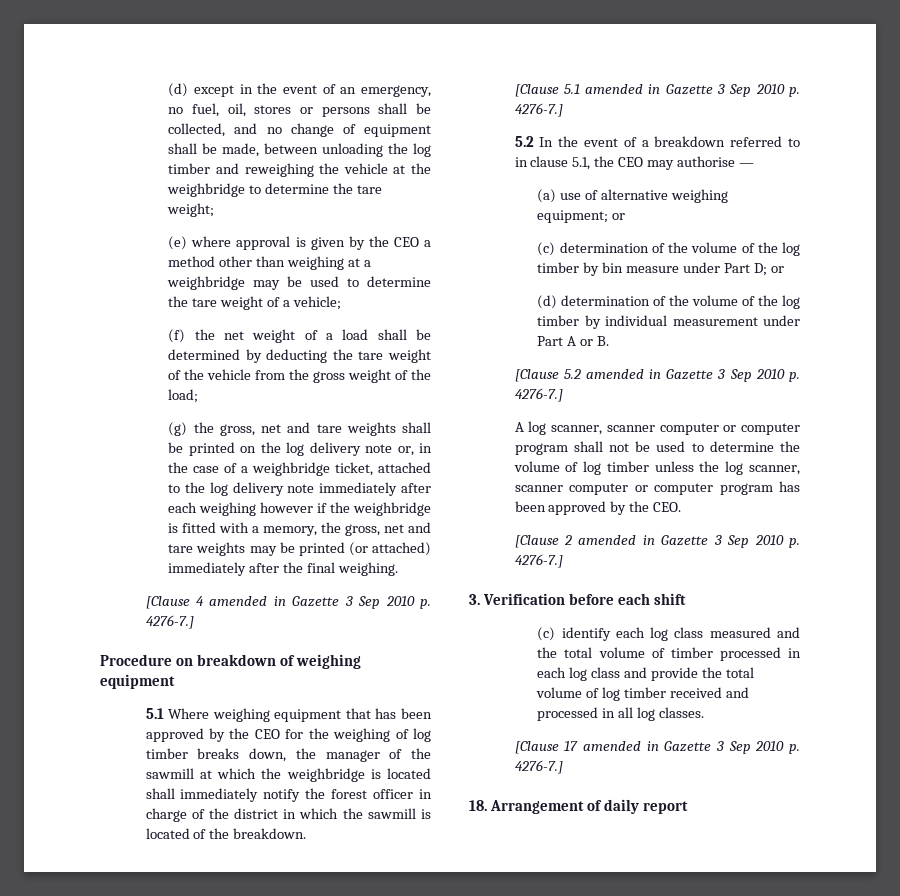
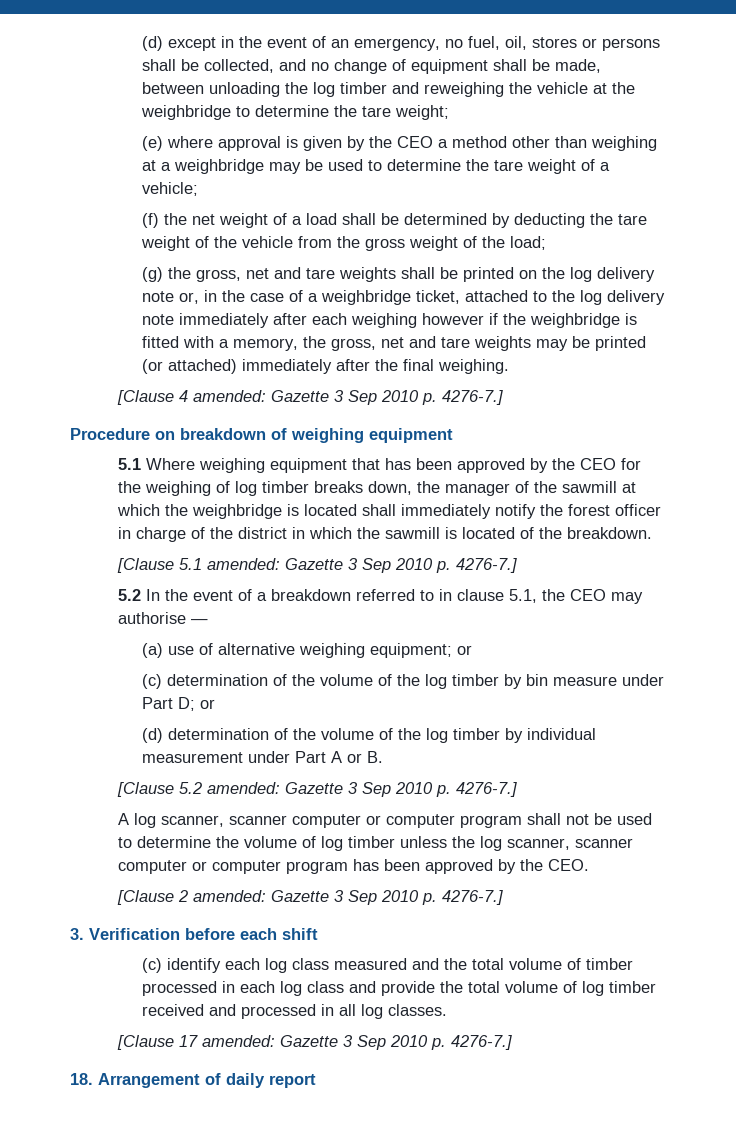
- [Clause 4 amended in Gazette 3 Sep 2010 p. 4276-7.]
+ [Clause 4 amended: Gazette 3 Sep 2010 p. 4276-7.]
- [Clause 5.1 amended in Gazette 3 Sep 2010 p. 4276-7.]
+ [Clause 5.1 amended: Gazette 3 Sep 2010 p. 4276-7.]
- [Clause 5.2 amended in Gazette 3 Sep 2010 p. 4276-7.]
+ [Clause 5.2 amended: Gazette 3 Sep 2010 p. 4276-7.]
- [Clause 2 amended in Gazette 3 Sep 2010 p. 4276-7.]
+ [Clause 2 amended: Gazette 3 Sep 2010 p. 4276-7.]
- [Clause 17 amended in Gazette 3 Sep 2010 p. 4276-7.]
+ [Clause 17 amended: Gazette 3 Sep 2010 p. 4276-7.]

